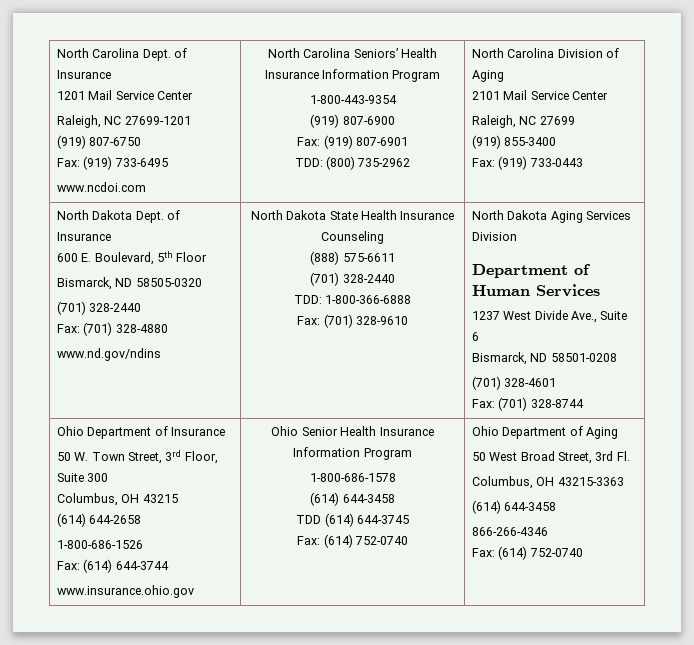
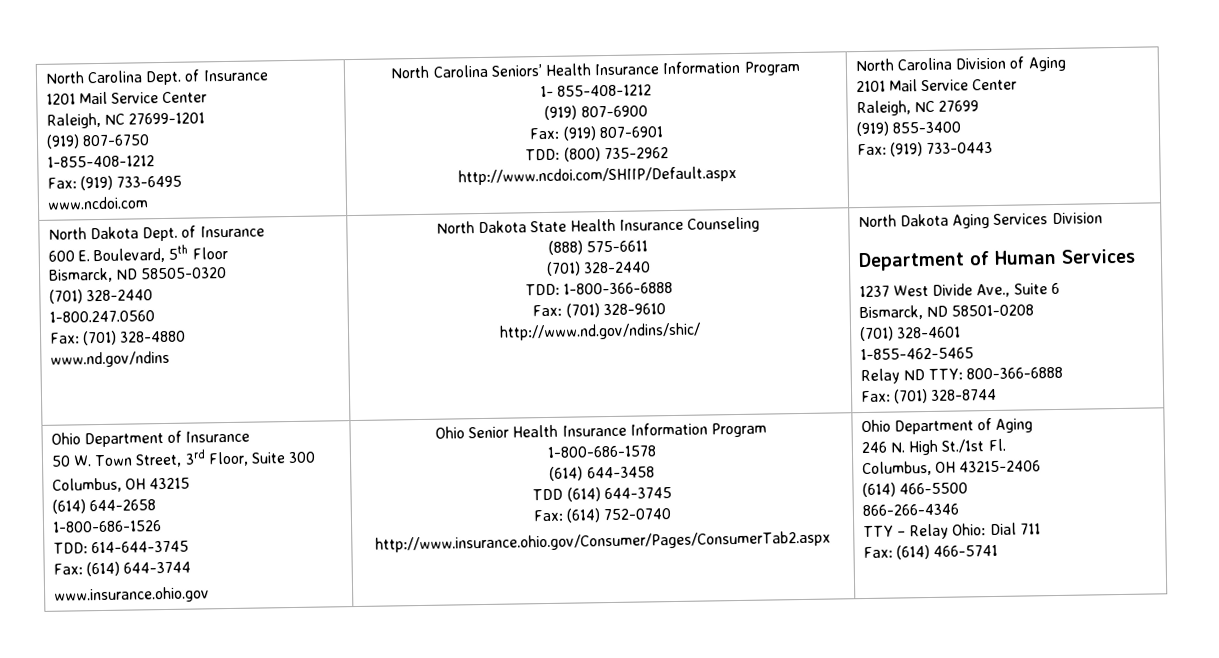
+ 1-855-408-1212
- 1-800-443-9354
+ 1- 855-408-1212
+ http://www.ncdoi.com/SHIIP/Default.aspx
+ 1-800.247.0560
+ http://www.nd.gov/ndins/shic/
+ 1-855-462-5465
+ Relay ND TTY: 800-366-6888
+ TDD: 614-644-3745
+ http://www.insurance.ohio.gov/Consumer/Pages/ConsumerTab2.aspx
- 50 West Broad Street, 3rd Fl.
+ 246 N. High St./1st Fl.
- Columbus, OH 43215-3363
- (614) 644-3458
+ Columbus, OH 43215-2406
+ (614) 466-5500
  866-266-4346
- Fax: (614) 752-0740
+ TTY – Relay Ohio: Dial 711
+ Fax: (614) 466-5741

